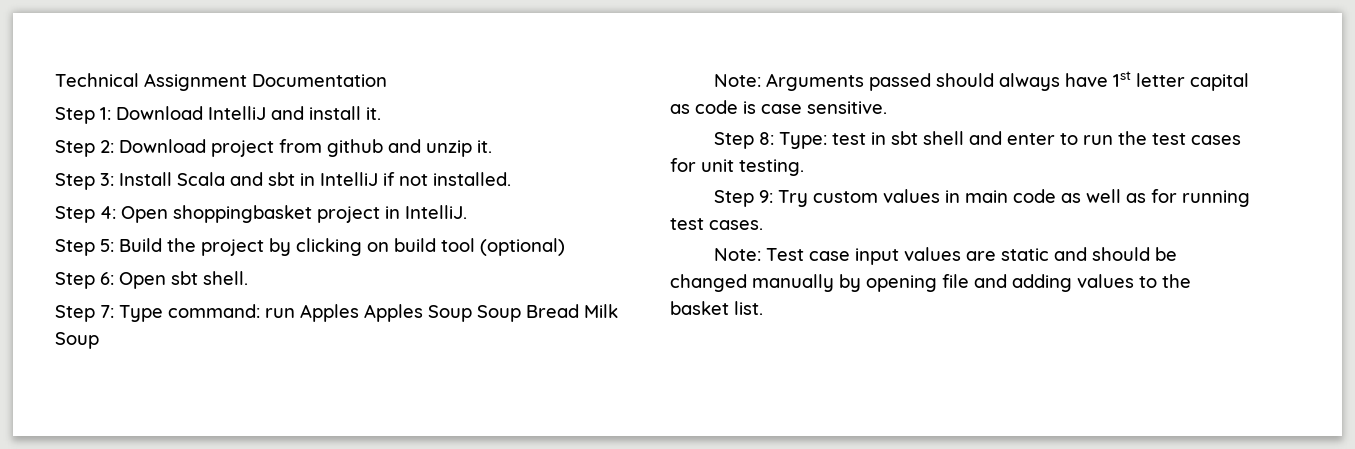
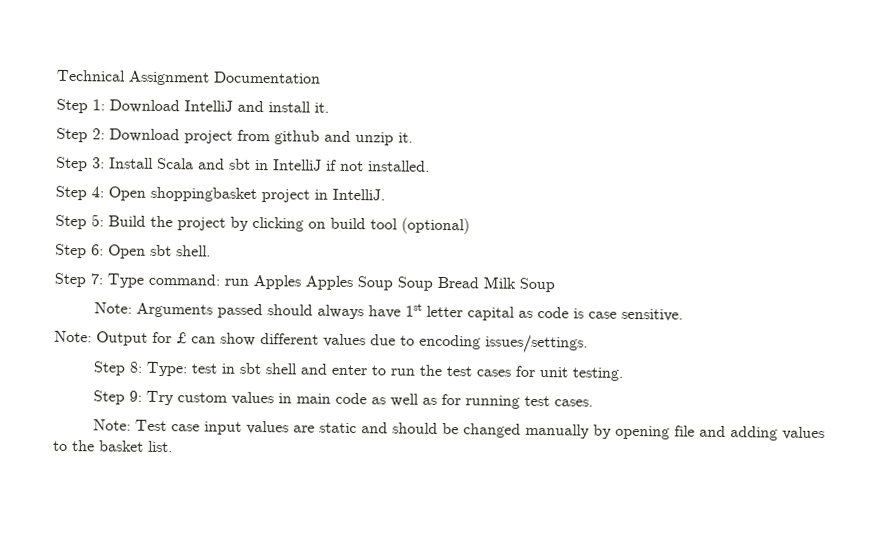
+ Note: Output for £ can show different values due to encoding issues/settings.

